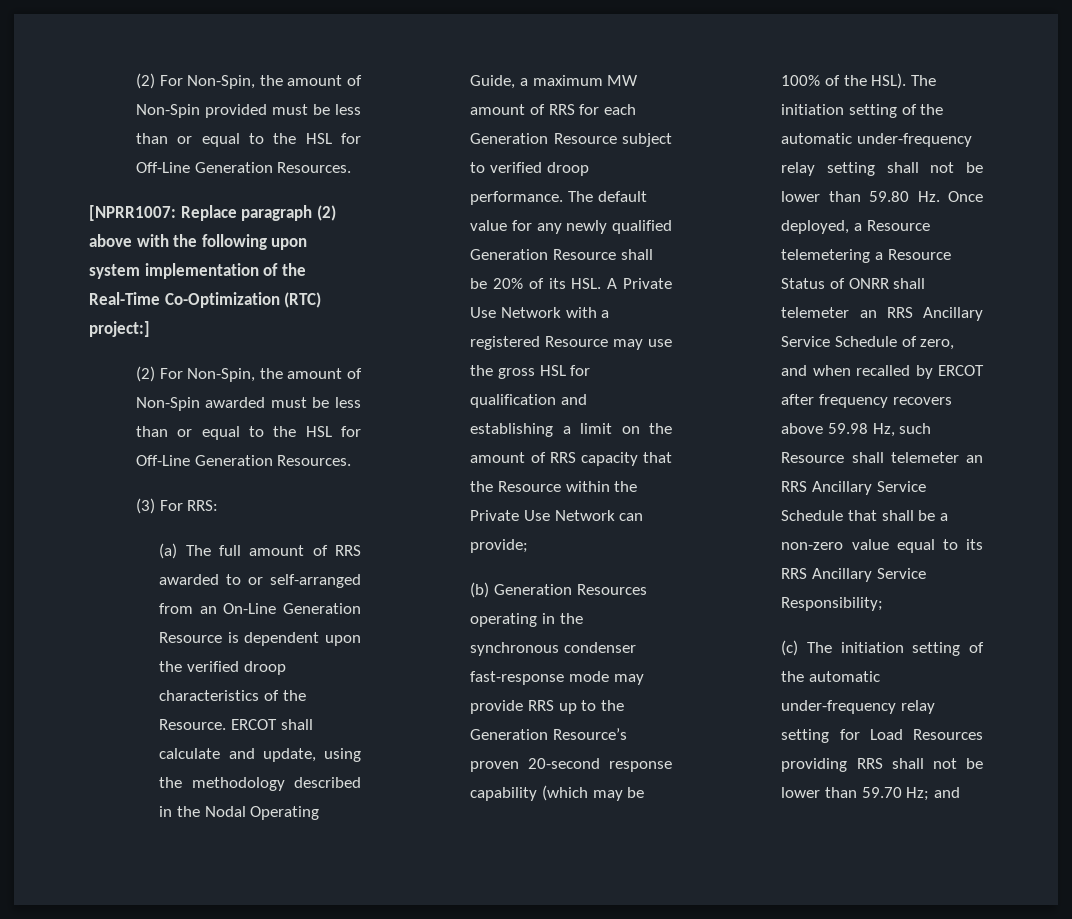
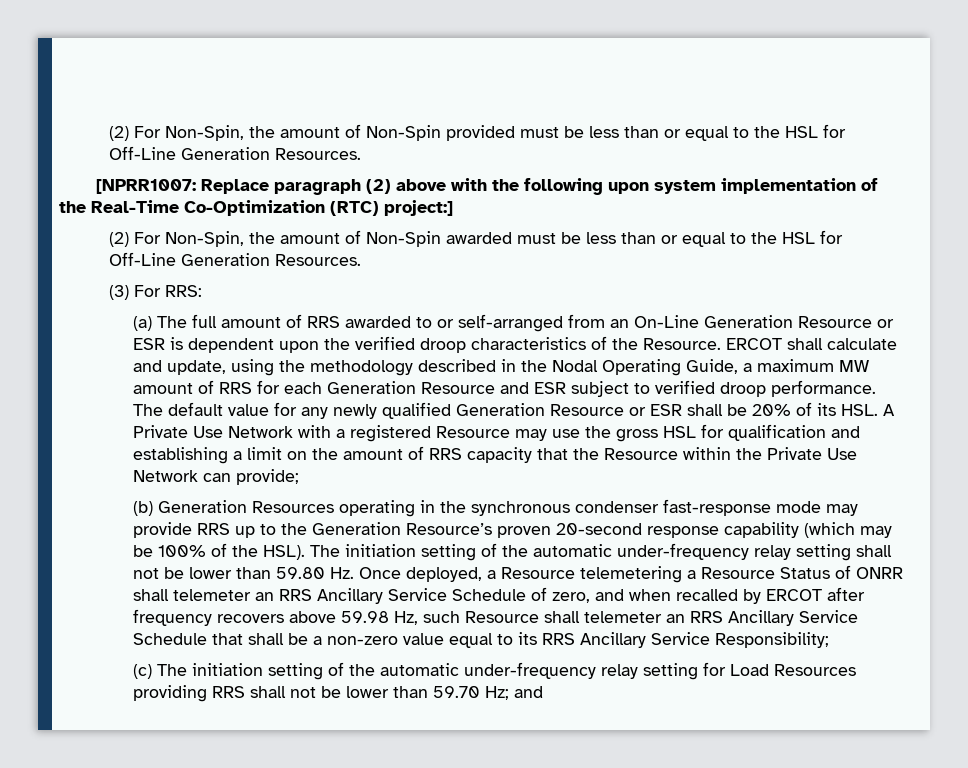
- (a) The full amount of RRS awarded to or self-arranged from an On-Line Generation Resource is dependent upon the verified droop characteristics of the Resource.
+ (a) The full amount of RRS awarded to or self-arranged from an On-Line Generation Resource or ESR is dependent upon the verified droop characteristics of the Resource.
- ERCOT shall calculate and update, using the methodology described in the Nodal Operating Guide, a maximum MW amount of RRS for each Generation Resource subject to verified droop performance.
+ ERCOT shall calculate and update, using the methodology described in the Nodal Operating Guide, a maximum MW amount of RRS for each Generation Resource and ESR subject to verified droop performance.
- The default value for any newly qualified Generation Resource shall be 20% of its HSL. A Private Use Network with a registered Resource may use the gross HSL for qualification and establishing a limit on the amount of RRS capacity that the Resource within the Private Use Network can provide;
+ The default value for any newly qualified Generation Resource or ESR shall be 20% of its HSL. A Private Use Network with a registered Resource may use the gross HSL for qualification and establishing a limit on the amount of RRS capacity that the Resource within the Private Use Network can provide;

